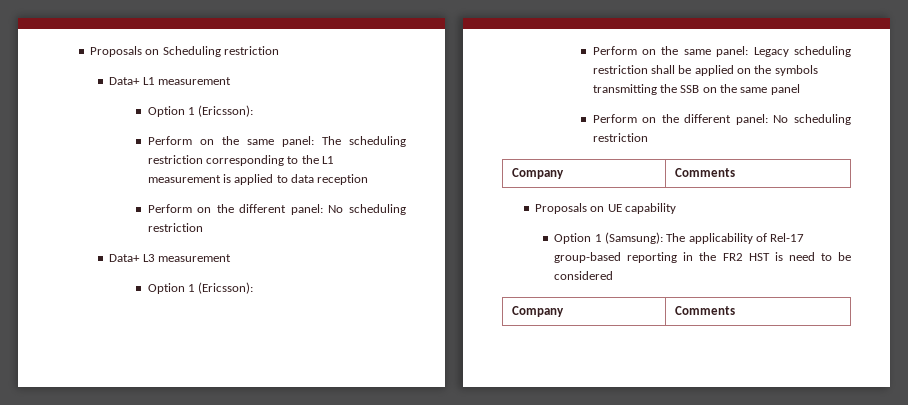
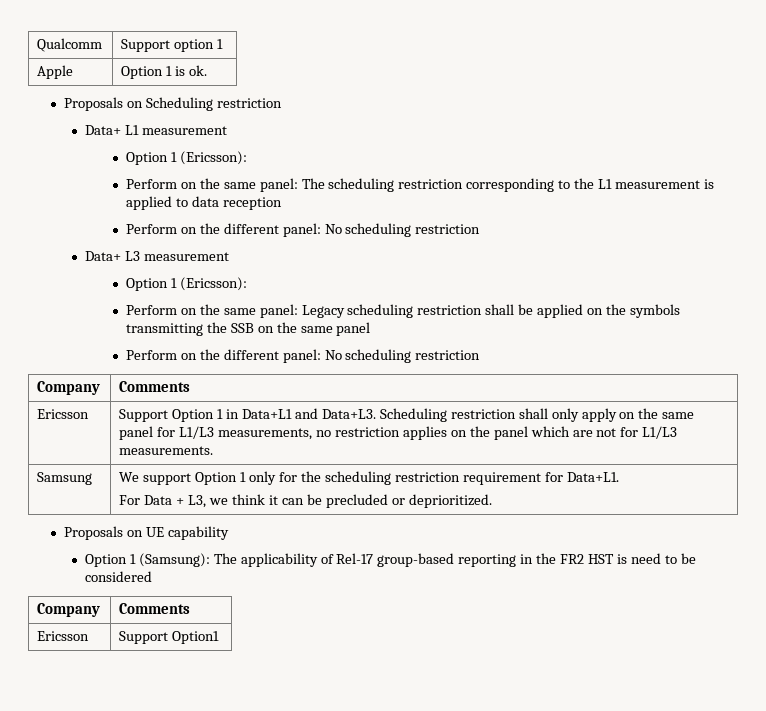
+ Qualcomm | Support option 1
+ Apple | Option 1 is ok.
+ Ericsson | Support Option 1 in Data+L1 and Data+L3. Scheduling restriction shall only apply on the same panel for L1/L3 measurements, no restriction applies on the panel which are not for L1/L3 measurements.
+ Samsung | We support Option 1 only for the scheduling restriction requirement for Data+L1.
+ For Data + L3, we think it can be precluded or deprioritized.
+ Ericsson | Support Option1

